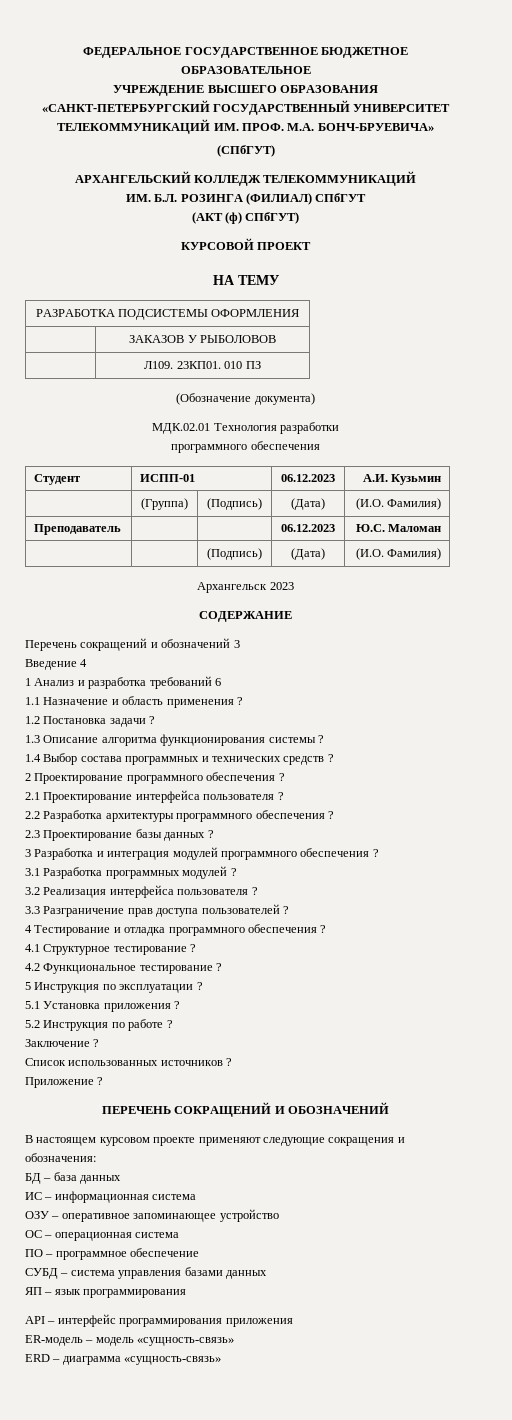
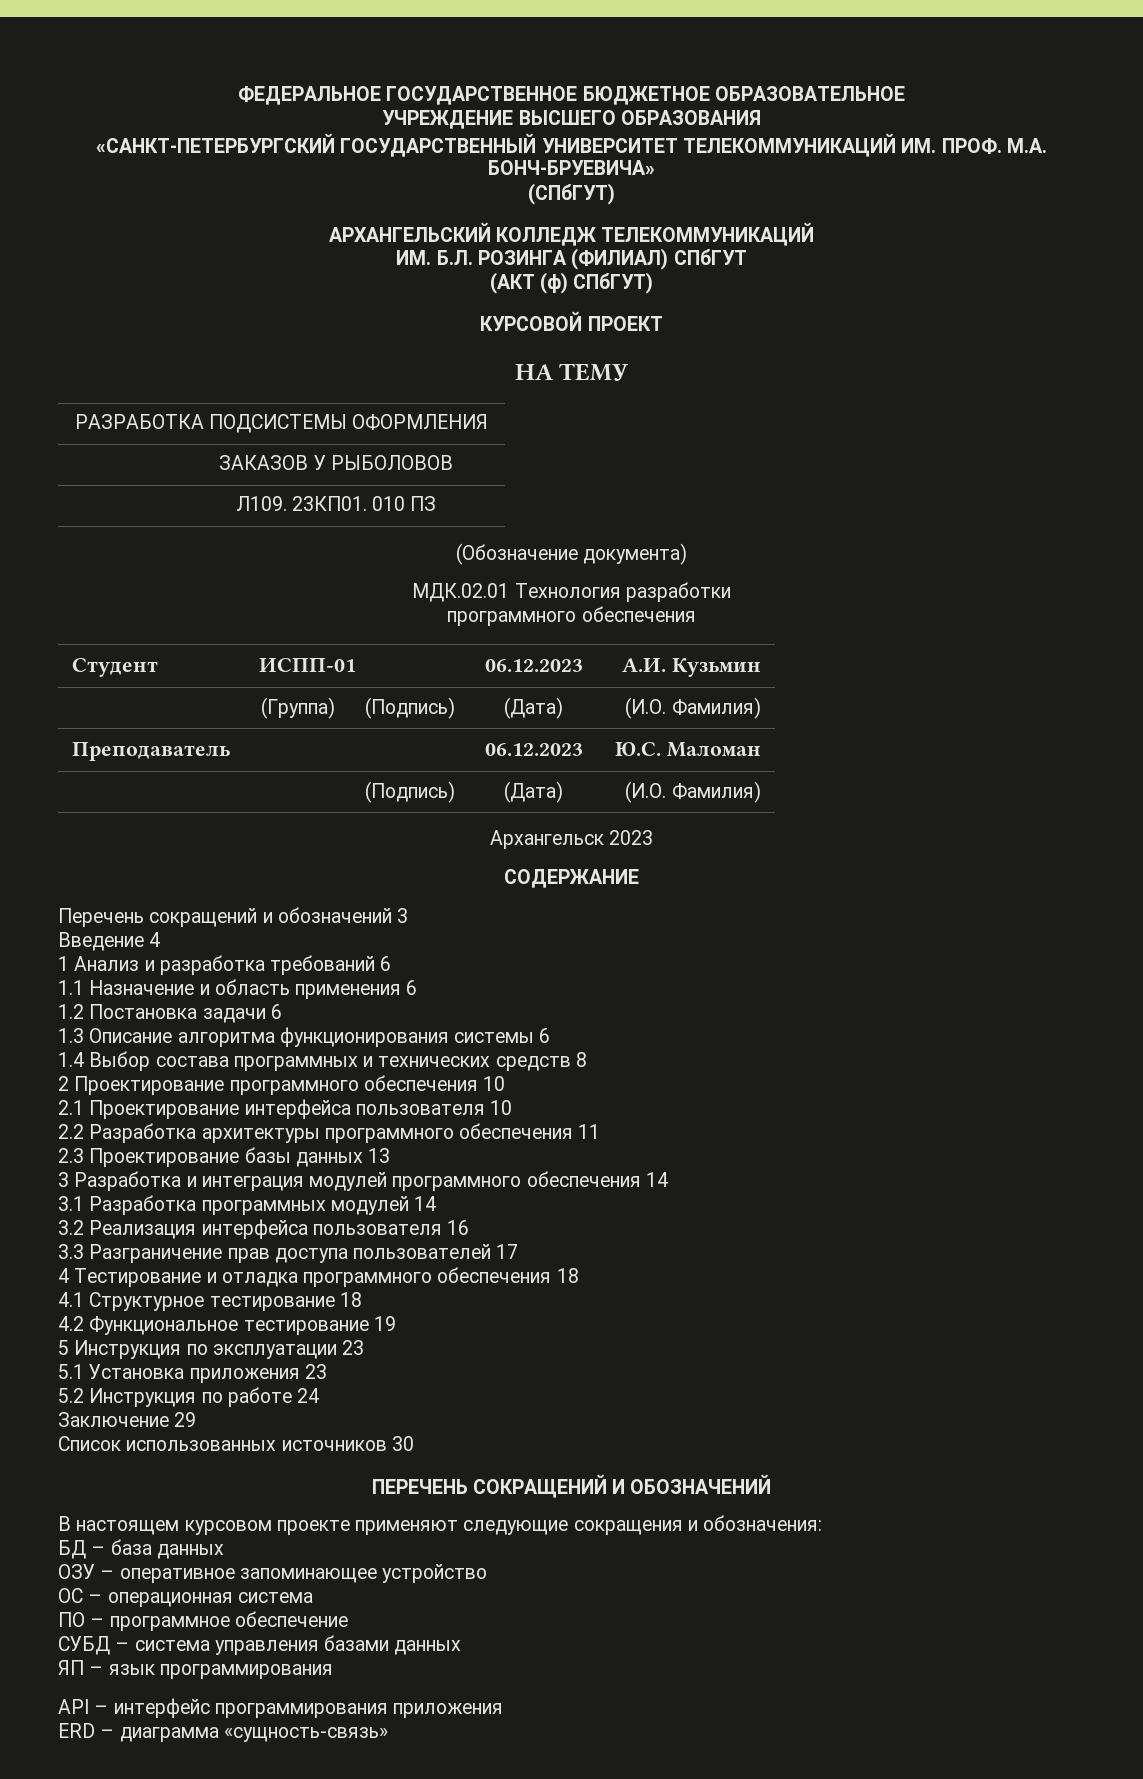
- 1.1 Назначение и область применения ?
+ 1.1 Назначение и область применения 6
- 1.2 Постановка задачи ?
+ 1.2 Постановка задачи 6
- 1.3 Описание алгоритма функционирования системы ?
+ 1.3 Описание алгоритма функционирования системы 6
- 1.4 Выбор состава программных и технических средств ?
+ 1.4 Выбор состава программных и технических средств 8
- 2 Проектирование программного обеспечения ?
+ 2 Проектирование программного обеспечения 10
- 2.1 Проектирование интерфейса пользователя ?
+ 2.1 Проектирование интерфейса пользователя 10
- 2.2 Разработка архитектуры программного обеспечения ?
+ 2.2 Разработка архитектуры программного обеспечения 11
- 2.3 Проектирование базы данных ?
+ 2.3 Проектирование базы данных 13
- 3 Разработка и интеграция модулей программного обеспечения ?
+ 3 Разработка и интеграция модулей программного обеспечения 14
- 3.1 Разработка программных модулей ?
+ 3.1 Разработка программных модулей 14
- 3.2 Реализация интерфейса пользователя ?
+ 3.2 Реализация интерфейса пользователя 16
- 3.3 Разграничение прав доступа пользователей ?
+ 3.3 Разграничение прав доступа пользователей 17
- 4 Тестирование и отладка программного обеспечения ?
+ 4 Тестирование и отладка программного обеспечения 18
- 4.1 Структурное тестирование ?
+ 4.1 Структурное тестирование 18
- 4.2 Функциональное тестирование ?
+ 4.2 Функциональное тестирование 19
- 5 Инструкция по эксплуатации ?
+ 5 Инструкция по эксплуатации 23
- 5.1 Установка приложения ?
+ 5.1 Установка приложения 23
- 5.2 Инструкция по работе ?
+ 5.2 Инструкция по работе 24
- Заключение ?
+ Заключение 29
- Список использованных источников ?
- Приложение ?
+ Список использованных источников 30
- ИС – информационная система
- ER-модель – модель «сущность-связь»

